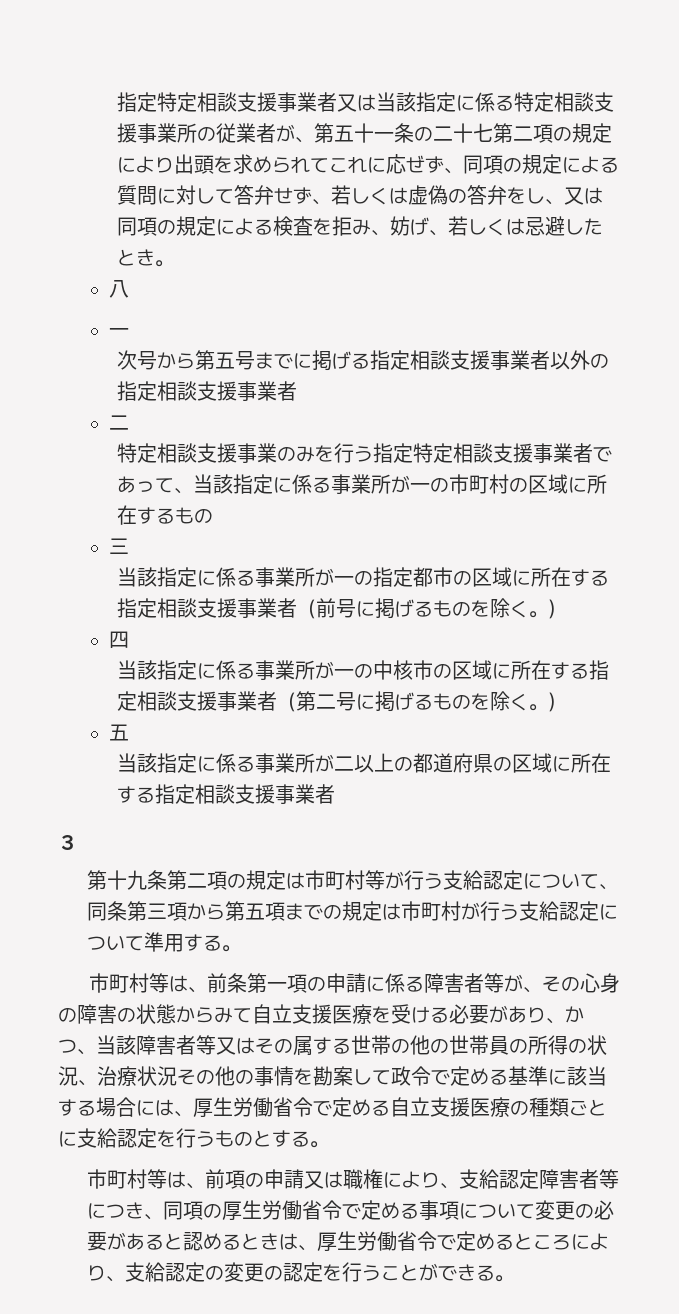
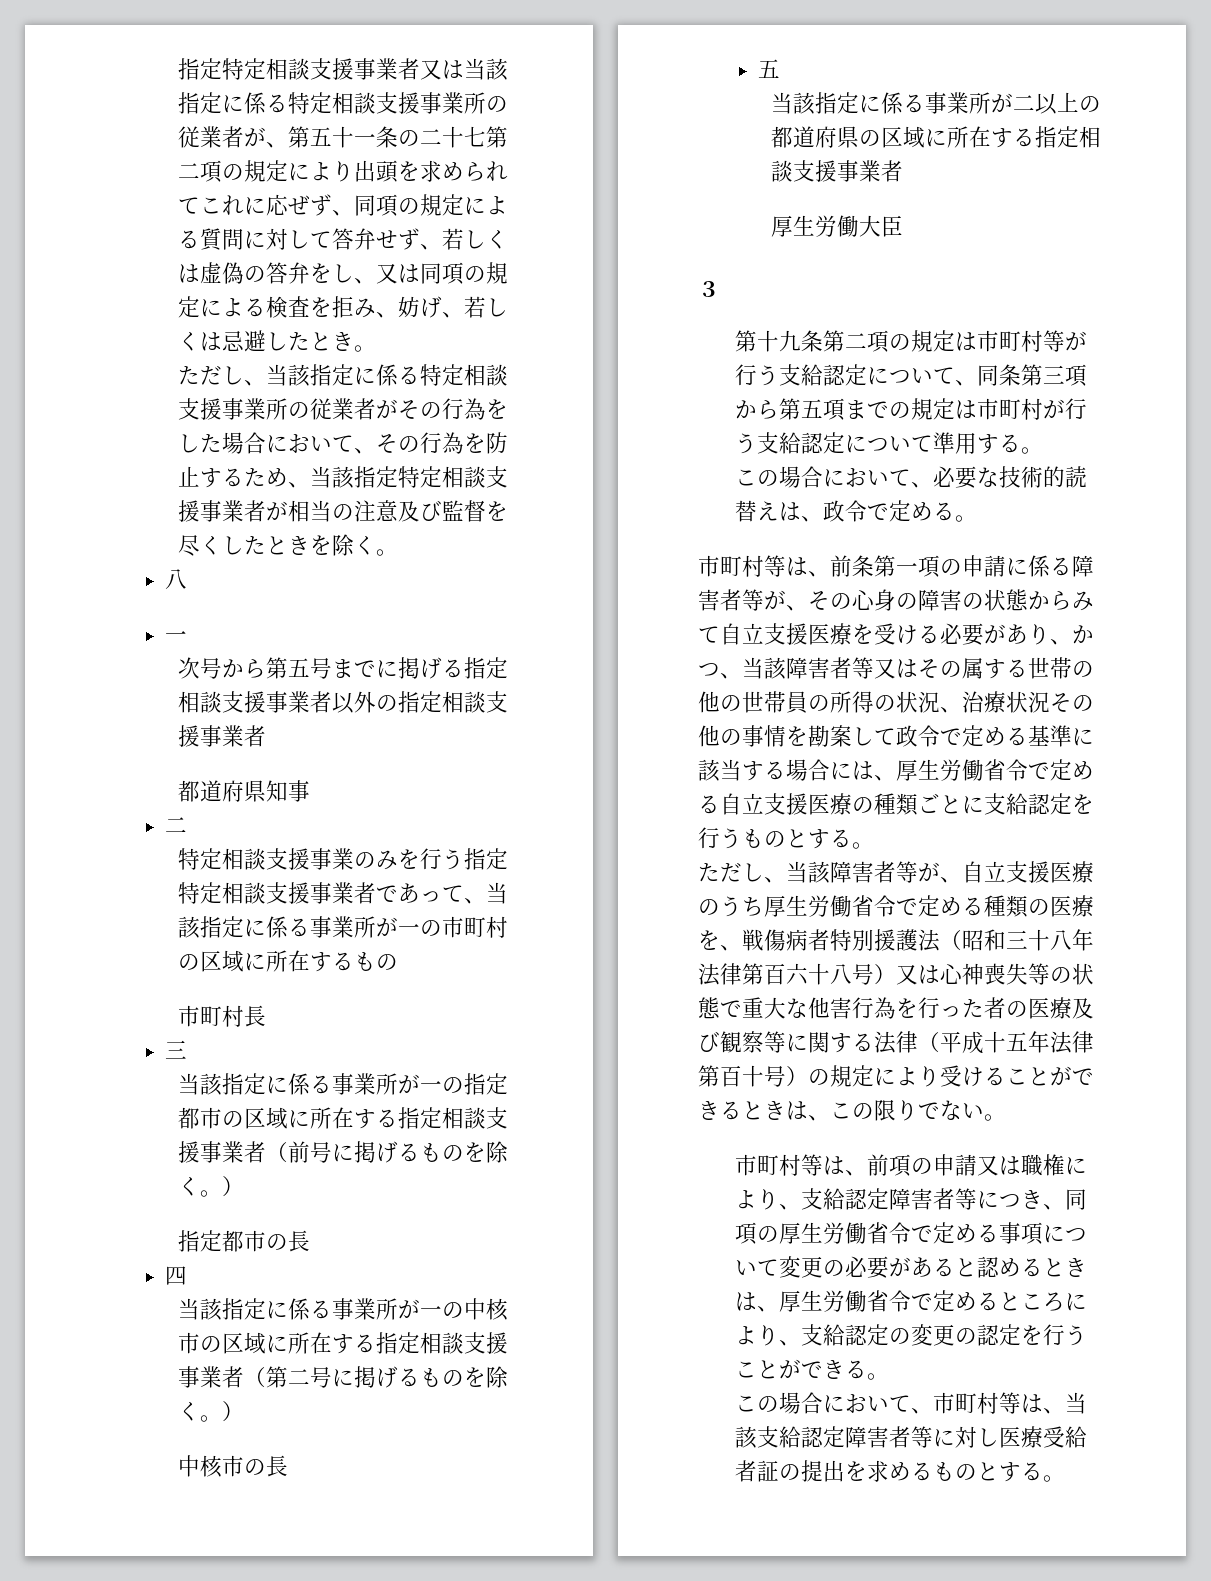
+ ただし、当該指定に係る特定相談支援事業所の従業者がその行為をした場合において、その行為を防止するため、当該指定特定相談支援事業者が相当の注意及び監督を尽くしたときを除く。
+ 都道府県知事
+ 市町村長
+ 指定都市の長
+ 中核市の長
+ 厚生労働大臣
+ この場合において、必要な技術的読替えは、政令で定める。
+ ただし、当該障害者等が、自立支援医療のうち厚生労働省令で定める種類の医療を、戦傷病者特別援護法（昭和三十八年法律第百六十八号）又は心神喪失等の状態で重大な他害行為を行った者の医療及び観察等に関する法律（平成十五年法律第百十号）の規定により受けることができるときは、この限りでない。
+ この場合において、市町村等は、当該支給認定障害者等に対し医療受給者証の提出を求めるものとする。

